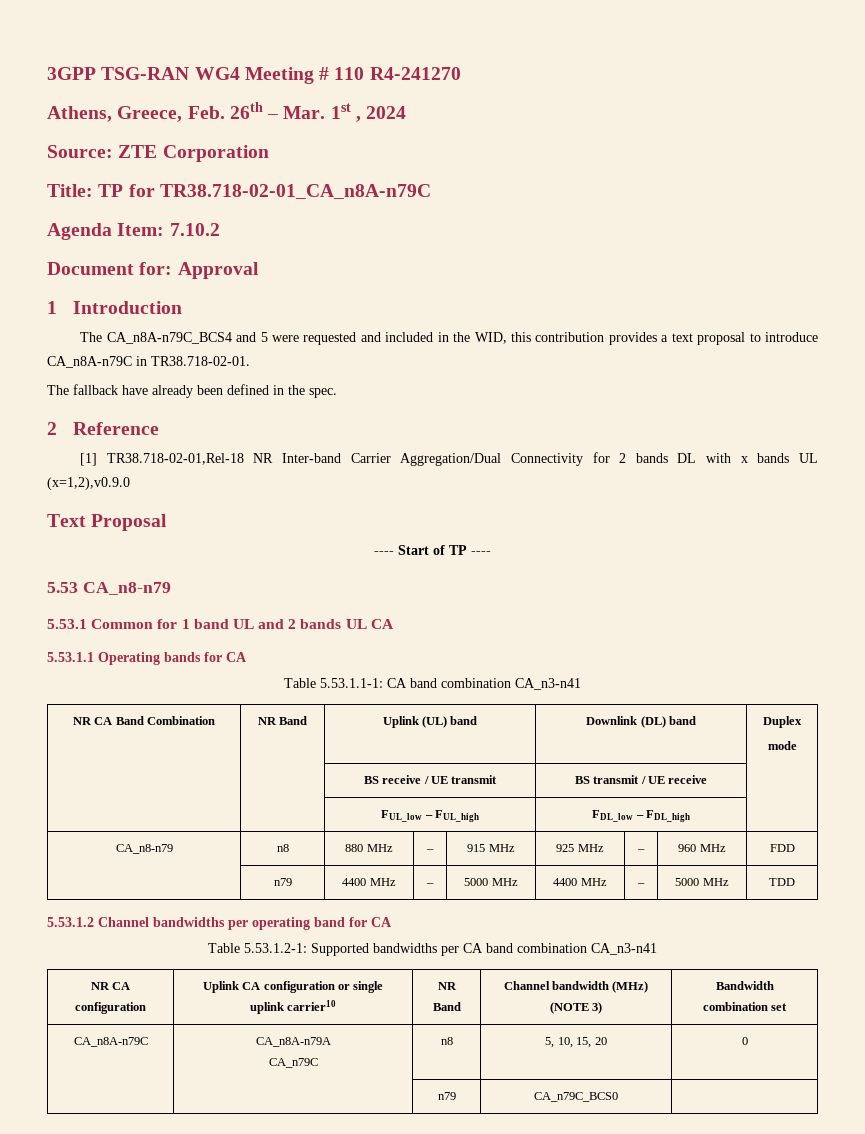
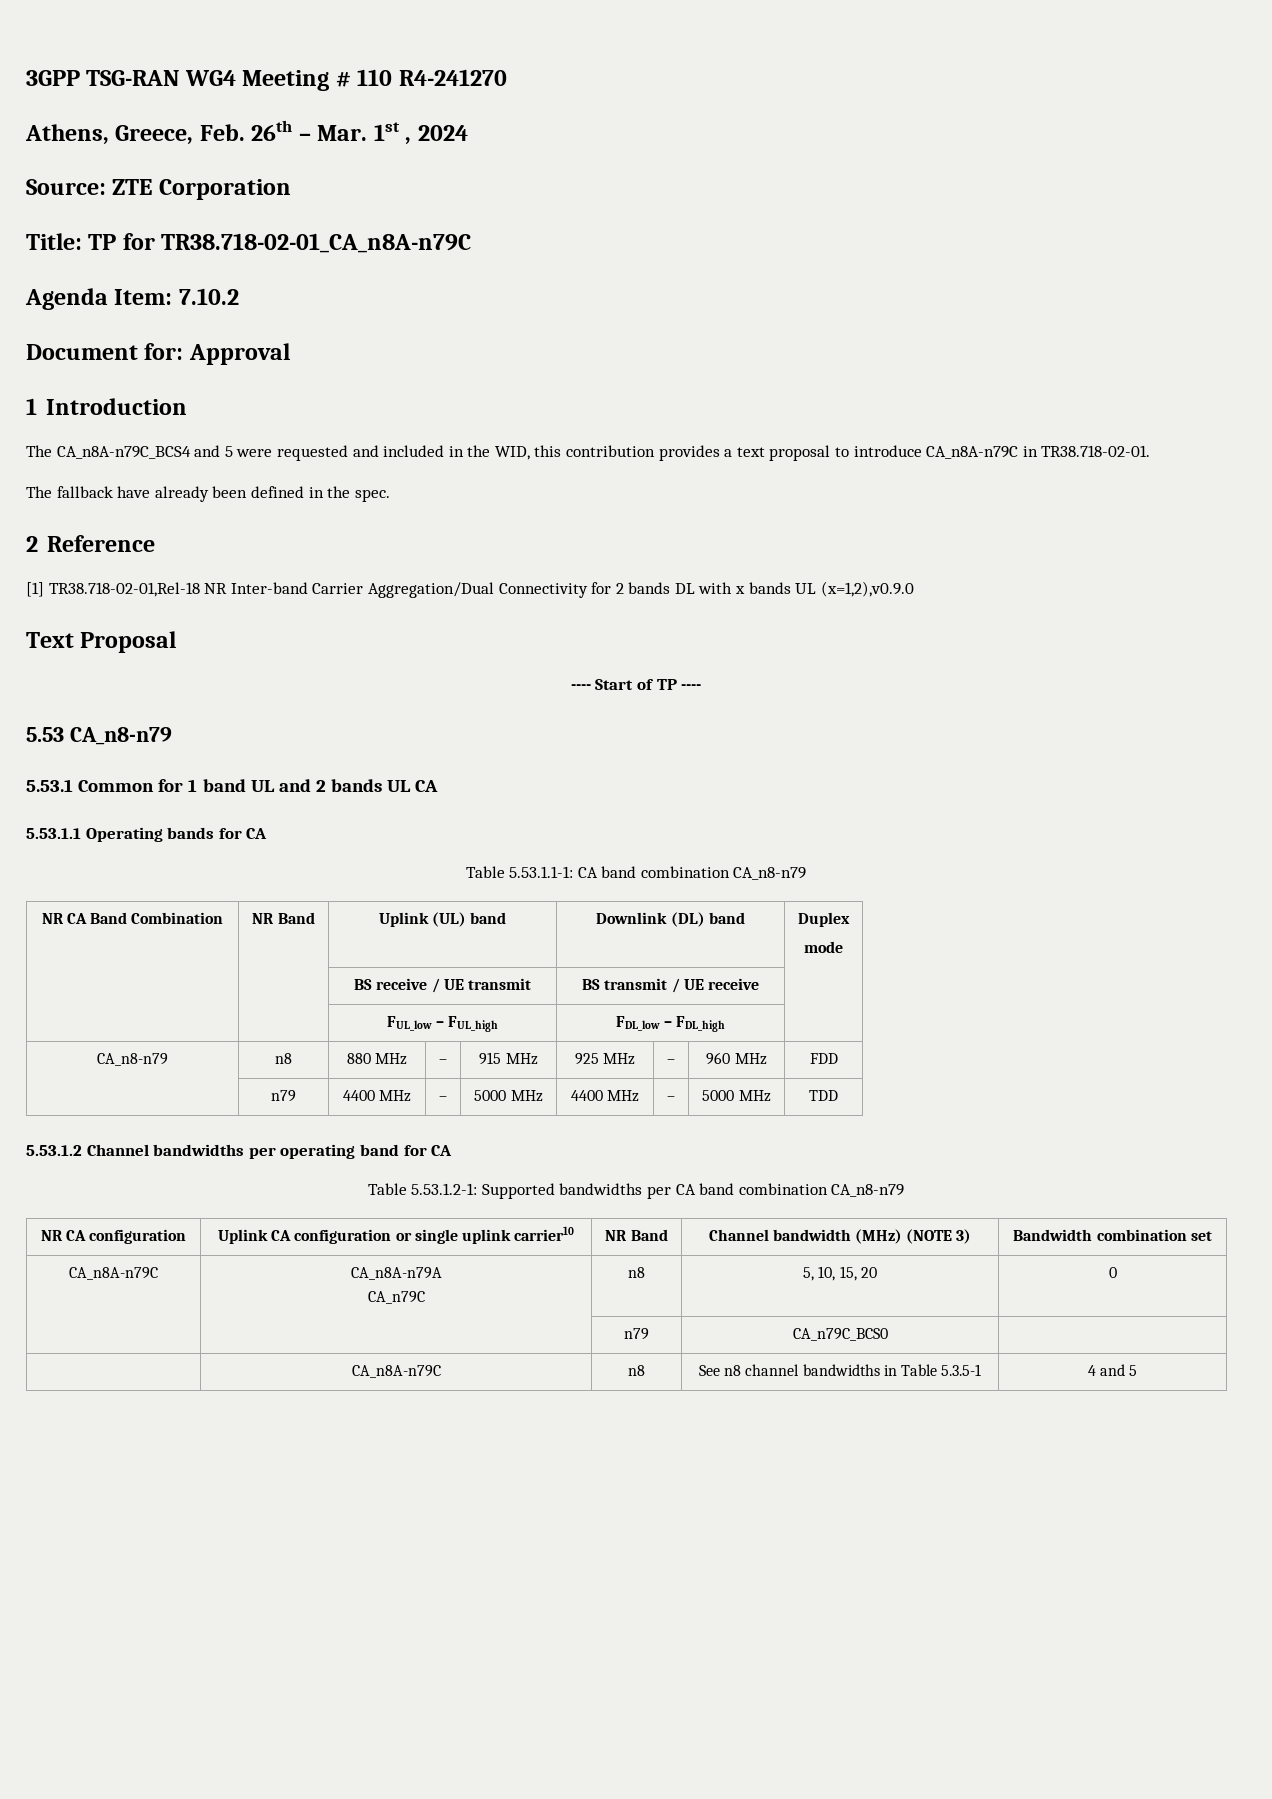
- Table 5.53.1.1-1: CA band combination CA_n3-n41
+ Table 5.53.1.1-1: CA band combination CA_n8-n79
- Table 5.53.1.2-1: Supported bandwidths per CA band combination CA_n3-n41
+ Table 5.53.1.2-1: Supported bandwidths per CA band combination CA_n8-n79
+ | CA_n8A-n79C | n8 | See n8 channel bandwidths in Table 5.3.5-1 | 4 and 5

